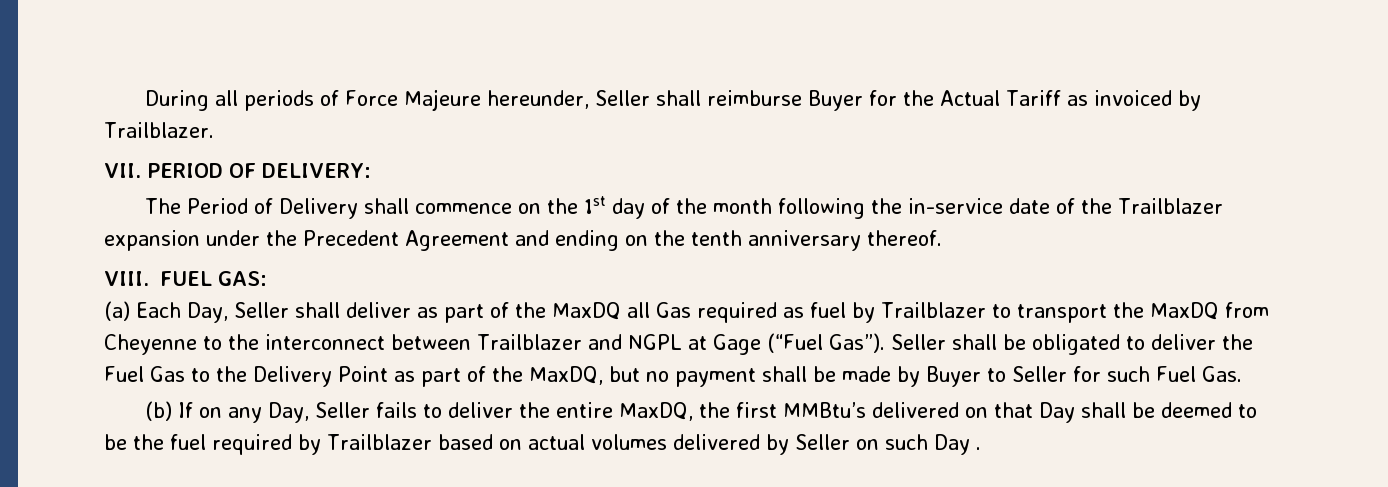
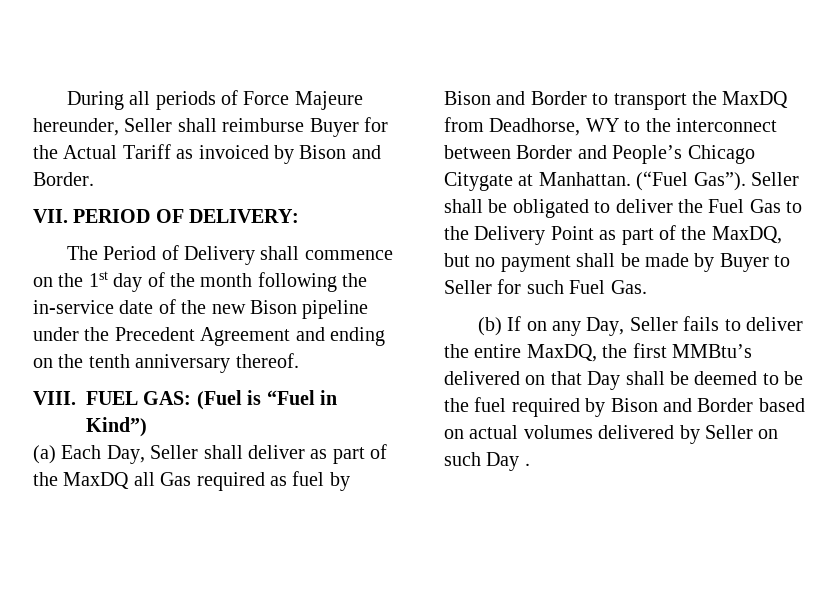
- During all periods of Force Majeure hereunder, Seller shall reimburse Buyer for the Actual Tariff as invoiced by Trailblazer.
+ During all periods of Force Majeure hereunder, Seller shall reimburse Buyer for the Actual Tariff as invoiced by Bison and Border.
- The Period of Delivery shall commence on the 1st day of the month following the in-service date of the Trailblazer expansion under the Precedent Agreement and ending on the tenth anniversary thereof.
+ The Period of Delivery shall commence on the 1st day of the month following the in-service date of the new Bison pipeline under the Precedent Agreement and ending on the tenth anniversary thereof.
- FUEL GAS:
+ FUEL GAS: (Fuel is “Fuel in Kind”)
- (a) Each Day, Seller shall deliver as part of the MaxDQ all Gas required as fuel by Trailblazer to transport the MaxDQ from Cheyenne to the interconnect between Trailblazer and NGPL at Gage (“Fuel Gas”).
+ (a) Each Day, Seller shall deliver as part of the MaxDQ all Gas required as fuel by Bison and Border to transport the MaxDQ from Deadhorse, WY to the interconnect between Border and People’s Chicago Citygate at Manhattan. (“Fuel Gas”).
- (b) If on any Day, Seller fails to deliver the entire MaxDQ, the first MMBtu’s delivered on that Day shall be deemed to be the fuel required by Trailblazer based on actual volumes delivered by Seller on such Day .
+ (b) If on any Day, Seller fails to deliver the entire MaxDQ, the first MMBtu’s delivered on that Day shall be deemed to be the fuel required by Bison and Border based on actual volumes delivered by Seller on such Day .

